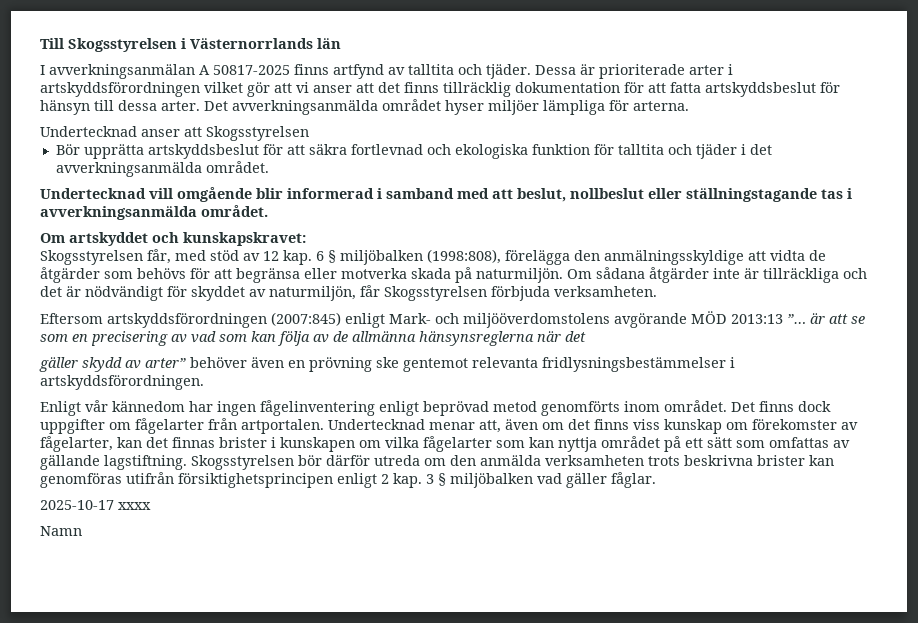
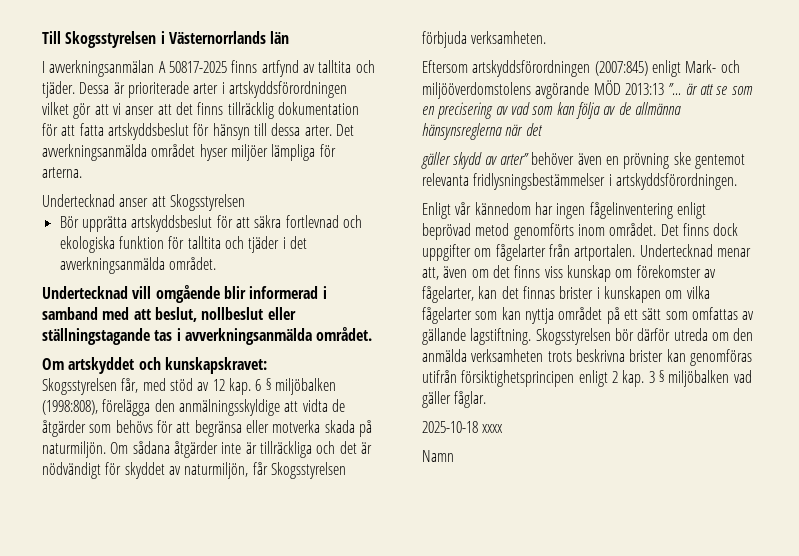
- 2025-10-17 xxxx
+ 2025-10-18 xxxx

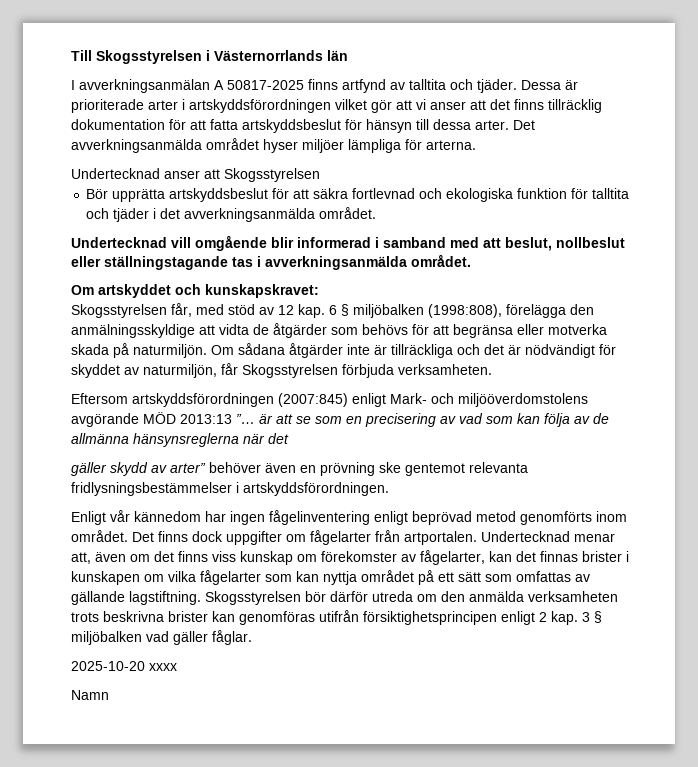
- 2025-10-18 xxxx
+ 2025-10-20 xxxx

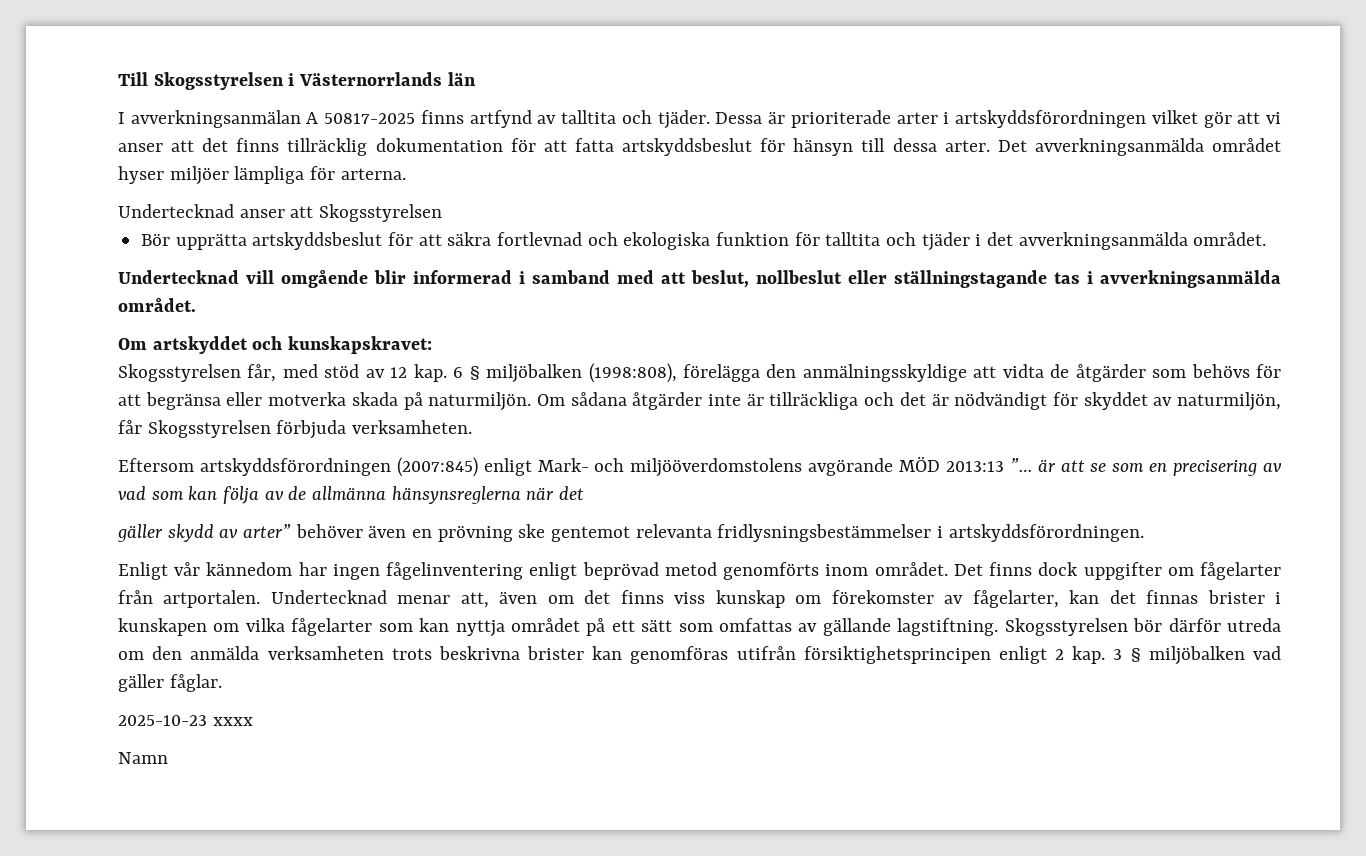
- 2025-10-20 xxxx
+ 2025-10-23 xxxx

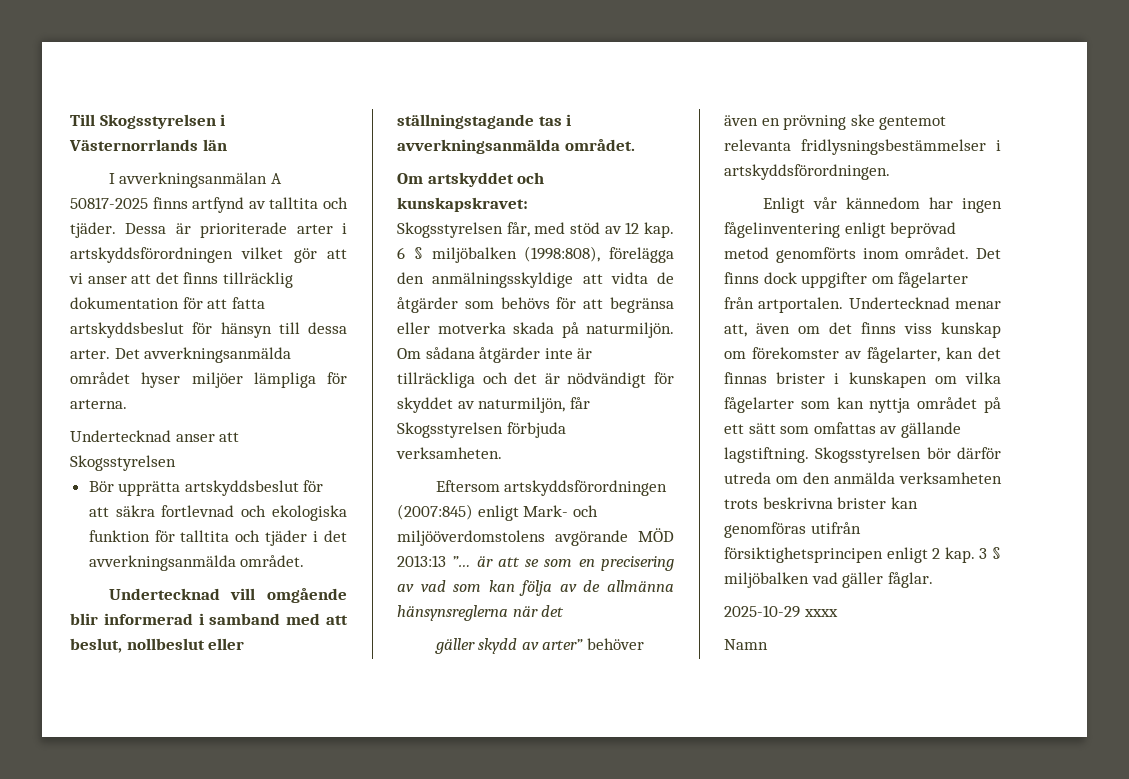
- 2025-10-23 xxxx
+ 2025-10-29 xxxx

